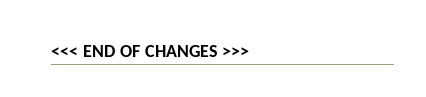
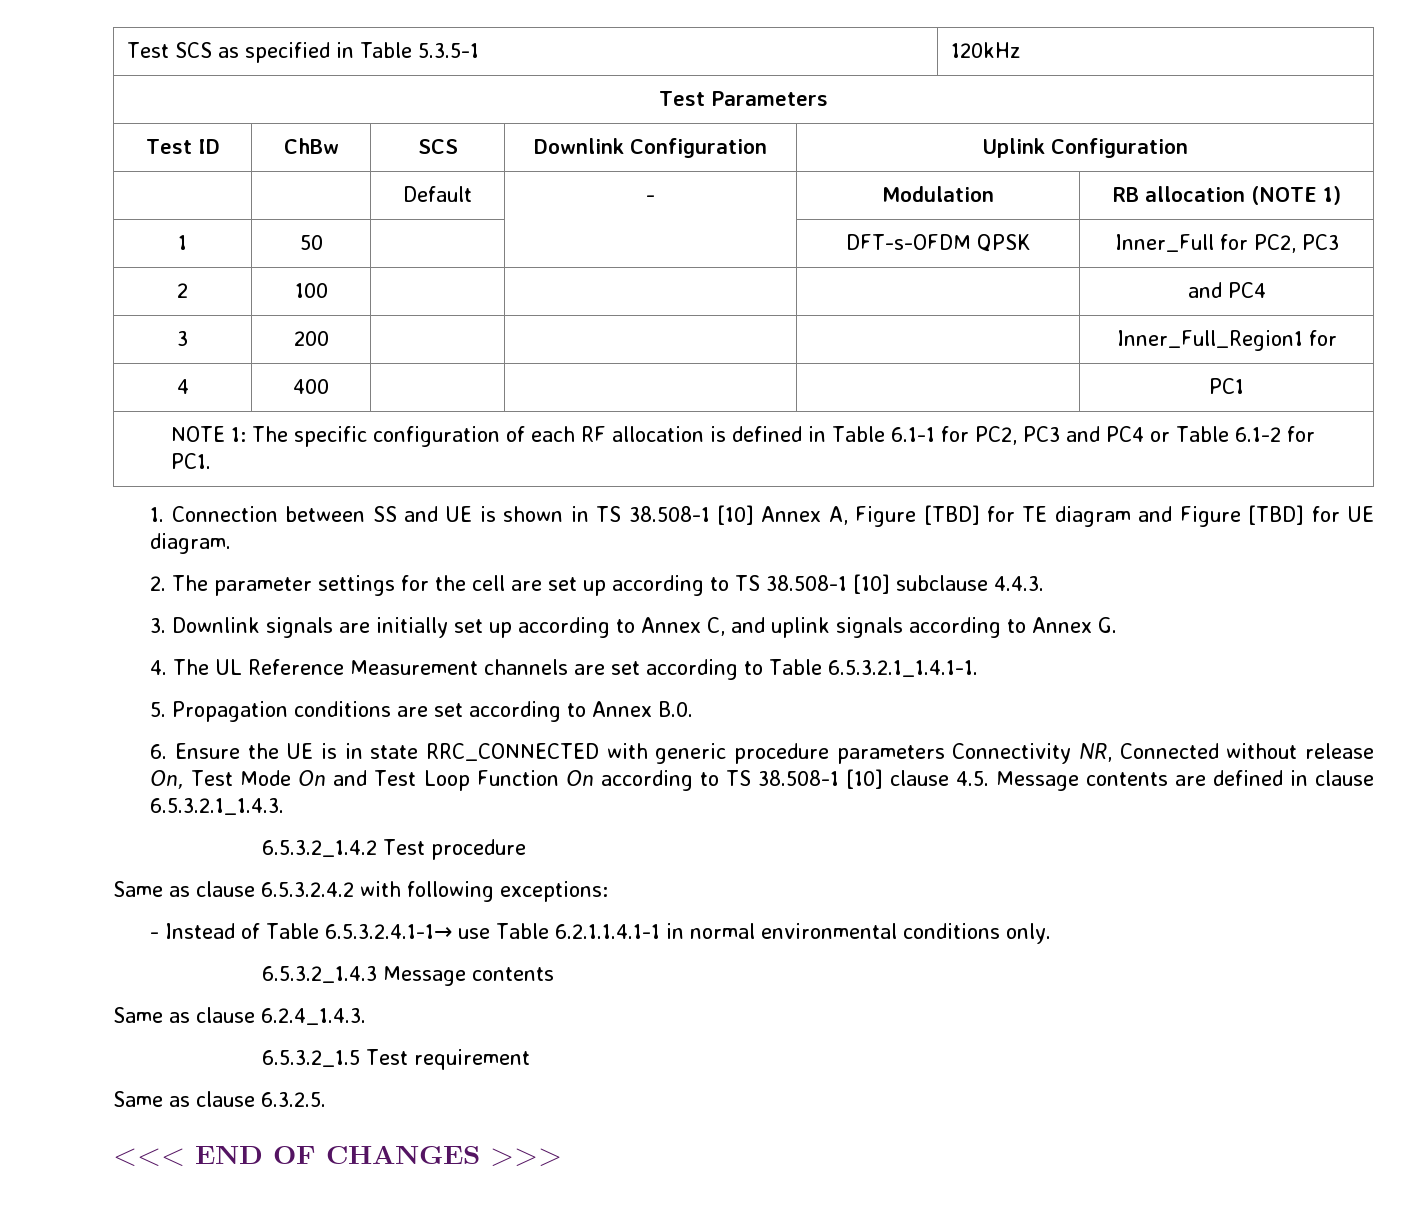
+ Test SCS as specified in Table 5.3.5-1 | 120kHz
+ Test Parameters
+ Test ID | ChBw | SCS | Downlink Configuration | Uplink Configuration
+ | | Default | - | Modulation | RB allocation (NOTE 1)
+ 1 | 50 | | | DFT-s-OFDM QPSK | Inner_Full for PC2, PC3
+ 2 | 100 | | | | and PC4
+ 3 | 200 | | | | Inner_Full_Region1 for
+ 4 | 400 | | | | PC1
+ NOTE 1: The specific configuration of each RF allocation is defined in Table 6.1-1 for PC2, PC3 and PC4 or Table 6.1-2 for PC1.
+ 1. Connection between SS and UE is shown in TS 38.508-1 [10] Annex A, Figure [TBD] for TE diagram and Figure [TBD] for UE diagram.
+ 2. The parameter settings for the cell are set up according to TS 38.508-1 [10] subclause 4.4.3.
+ 3. Downlink signals are initially set up according to Annex C, and uplink signals according to Annex G.
+ 4. The UL Reference Measurement channels are set according to Table 6.5.3.2.1_1.4.1-1.
+ 5. Propagation conditions are set according to Annex B.0.
+ 6. Ensure the UE is in state RRC_CONNECTED with generic procedure parameters Connectivity NR, Connected without release On, Test Mode On and Test Loop Function On according to TS 38.508-1 [10] clause 4.5. Message contents are defined in clause 6.5.3.2.1_1.4.3.
+ 6.5.3.2_1.4.2 Test procedure
+ Same as clause 6.5.3.2.4.2 with following exceptions:
+ - Instead of Table 6.5.3.2.4.1-1→ use Table 6.2.1.1.4.1-1 in normal environmental conditions only.
+ 6.5.3.2_1.4.3 Message contents
+ Same as clause 6.2.4_1.4.3.
+ 6.5.3.2_1.5 Test requirement
+ Same as clause 6.3.2.5.

